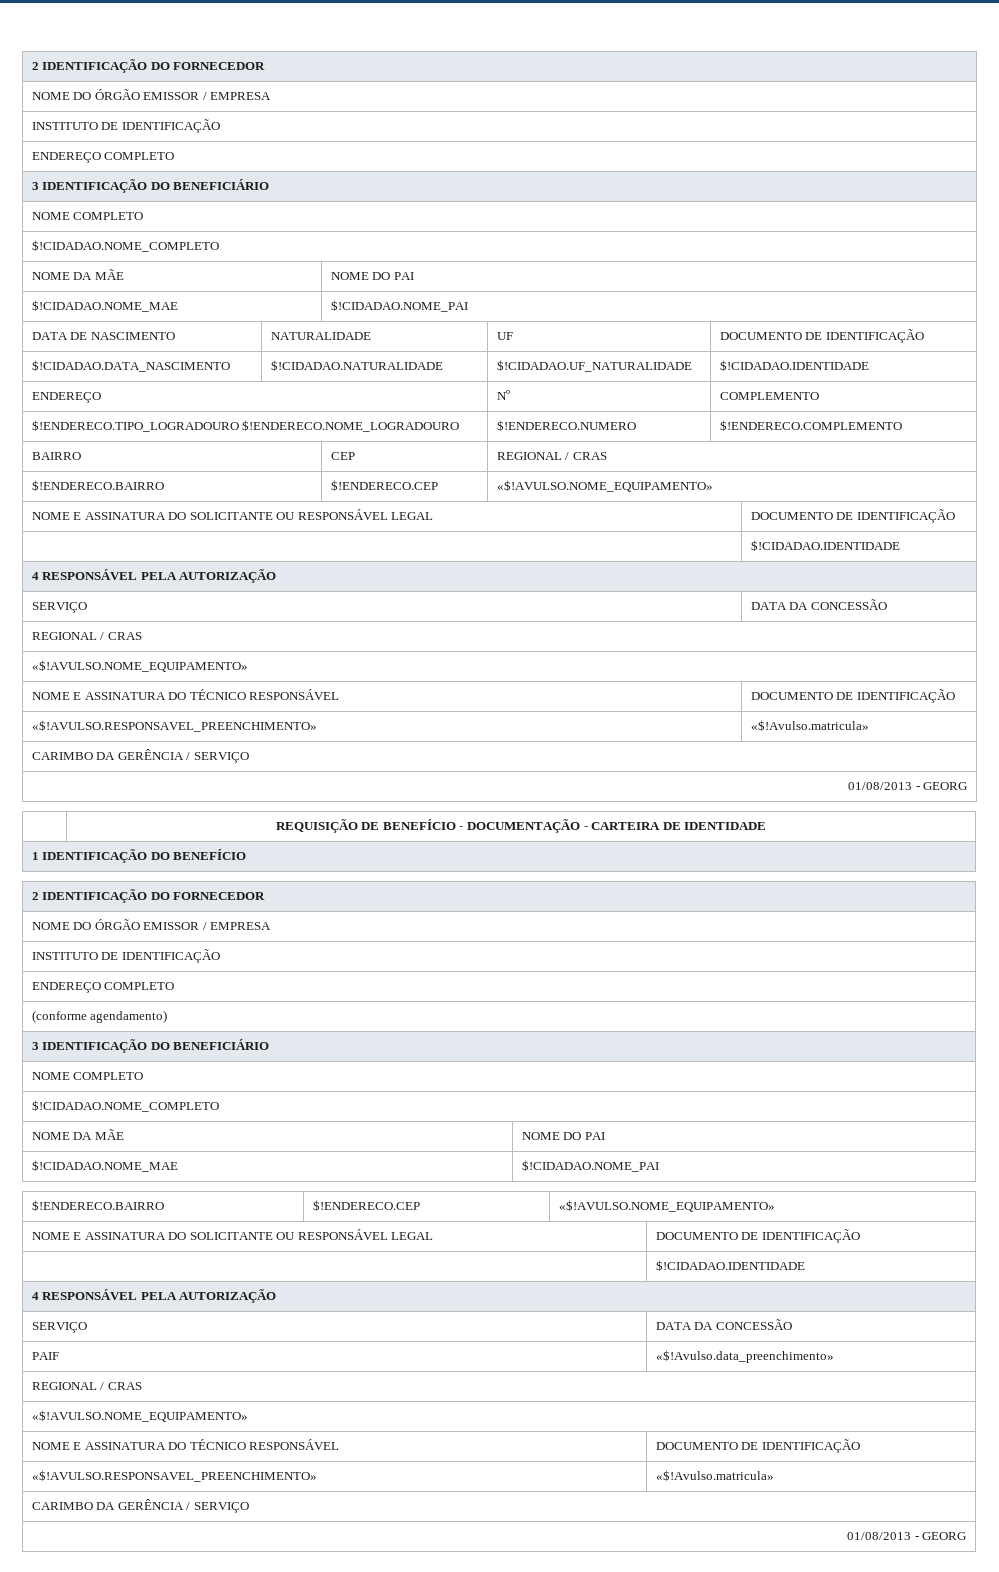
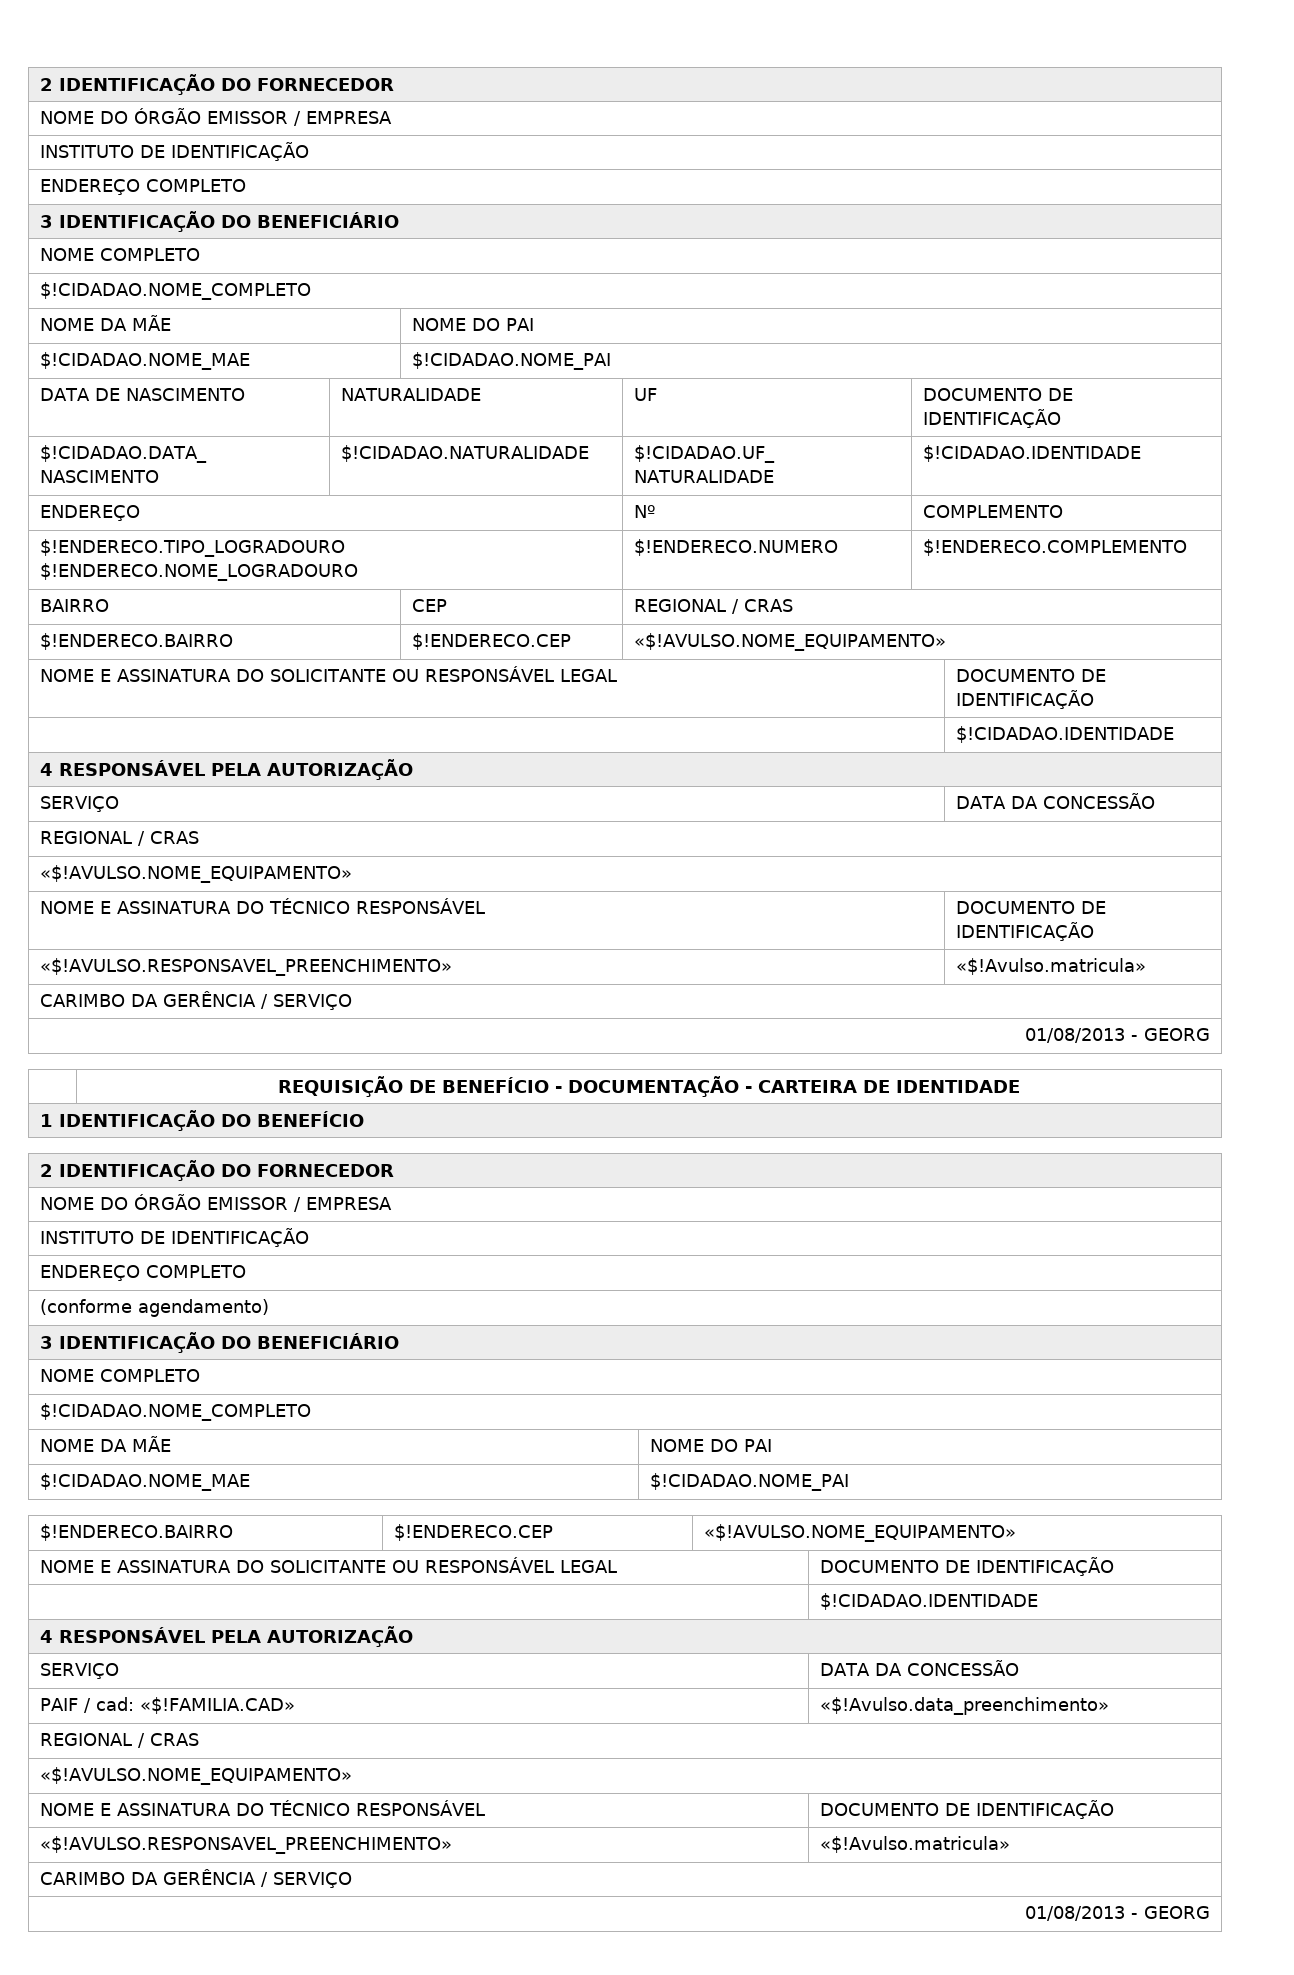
- PAIF | «$!Avulso.data_preenchimento»
+ PAIF / cad: «$!FAMILIA.CAD» | «$!Avulso.data_preenchimento»

